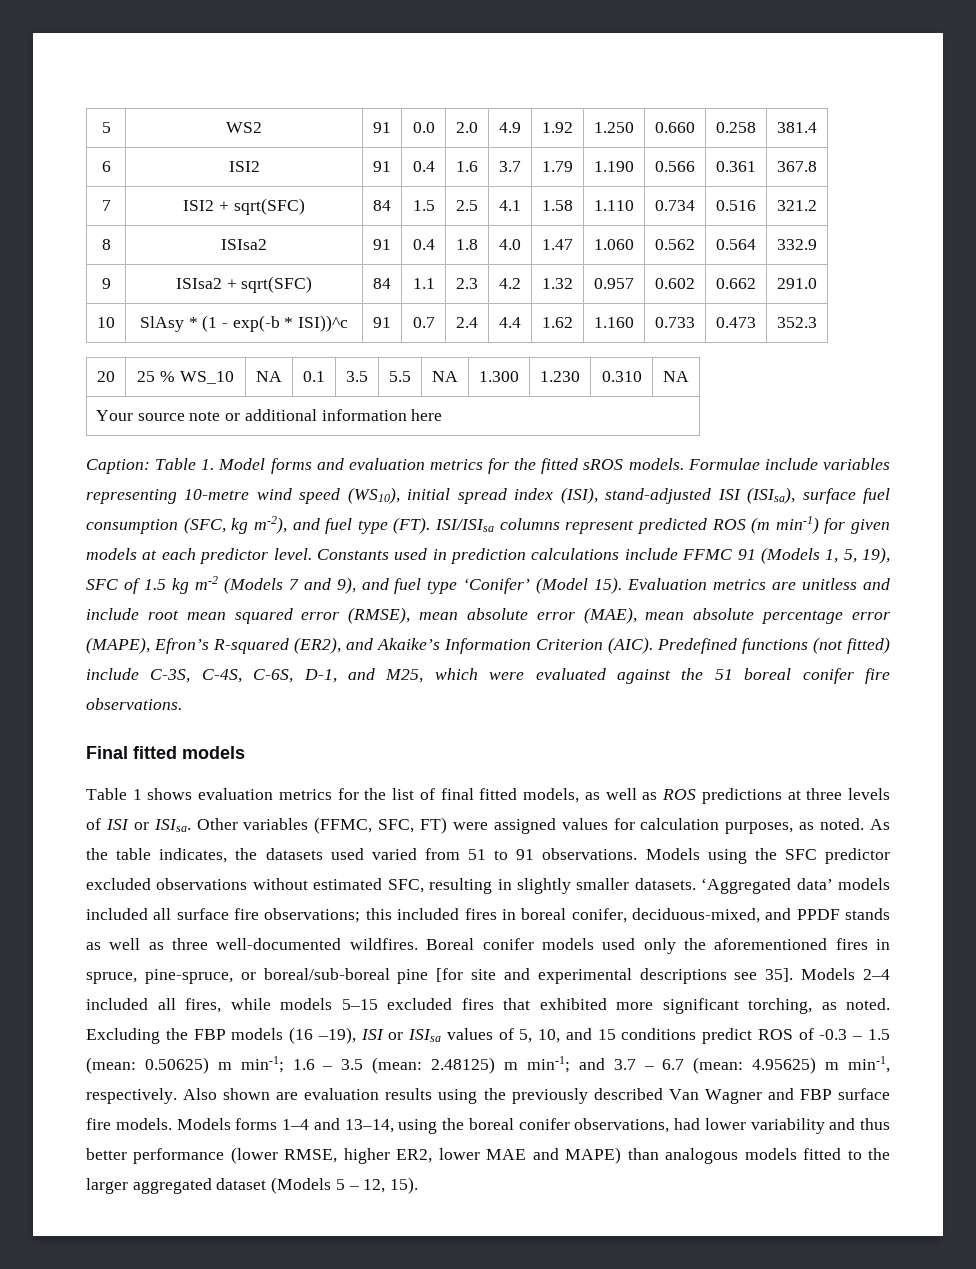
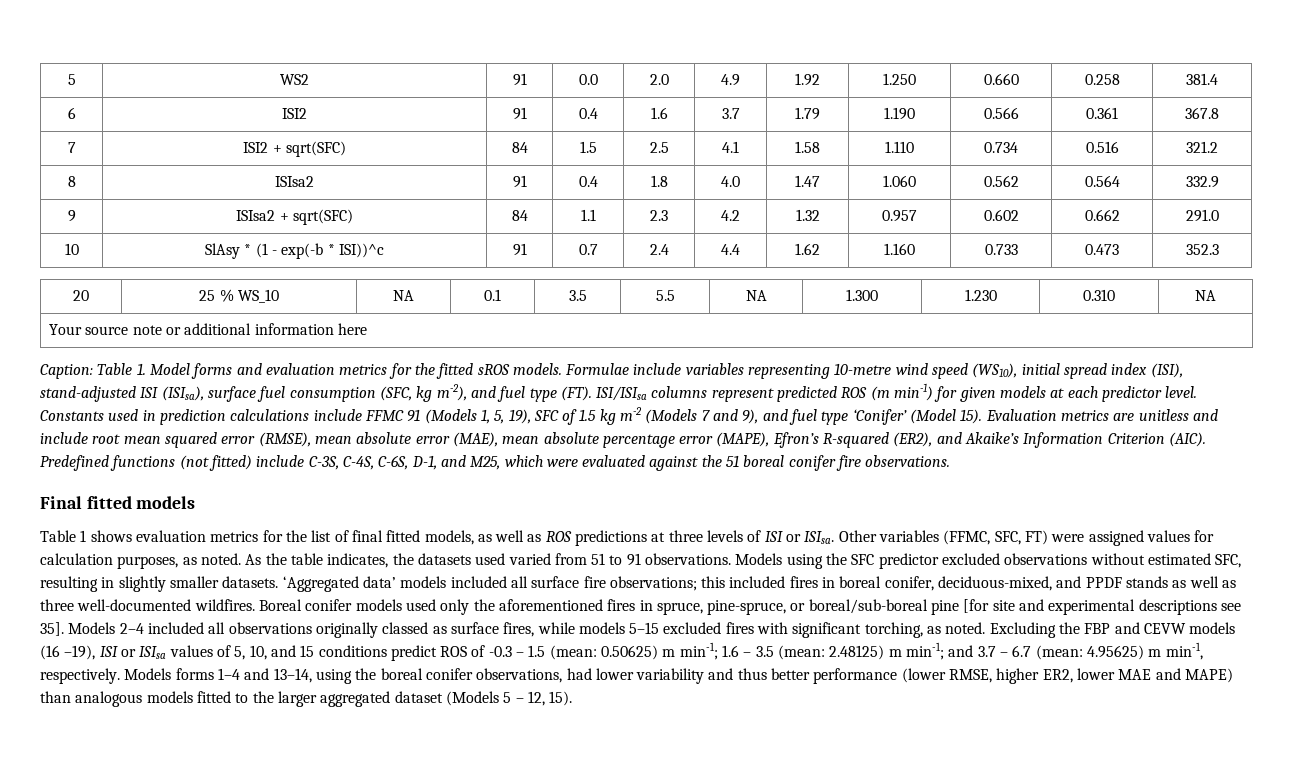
- Models 2–4 included all fires, while models 5–15 excluded fires that exhibited more significant torching, as noted.
+ Models 2–4 included all observations originally classed as surface fires, while models 5–15 excluded fires with significant torching, as noted.
- Excluding the FBP models (16 –19), ISI or ISIsa values of 5, 10, and 15 conditions predict ROS of -0.3 – 1.5 (mean: 0.50625) m min-1; 1.6 – 3.5 (mean: 2.48125) m min-1; and 3.7 – 6.7 (mean: 4.95625) m min-1, respectively.
+ Excluding the FBP and CEVW models (16 –19), ISI or ISIsa values of 5, 10, and 15 conditions predict ROS of -0.3 – 1.5 (mean: 0.50625) m min-1; 1.6 – 3.5 (mean: 2.48125) m min-1; and 3.7 – 6.7 (mean: 4.95625) m min-1, respectively.
- Also shown are evaluation results using the previously described Van Wagner and FBP surface fire models.

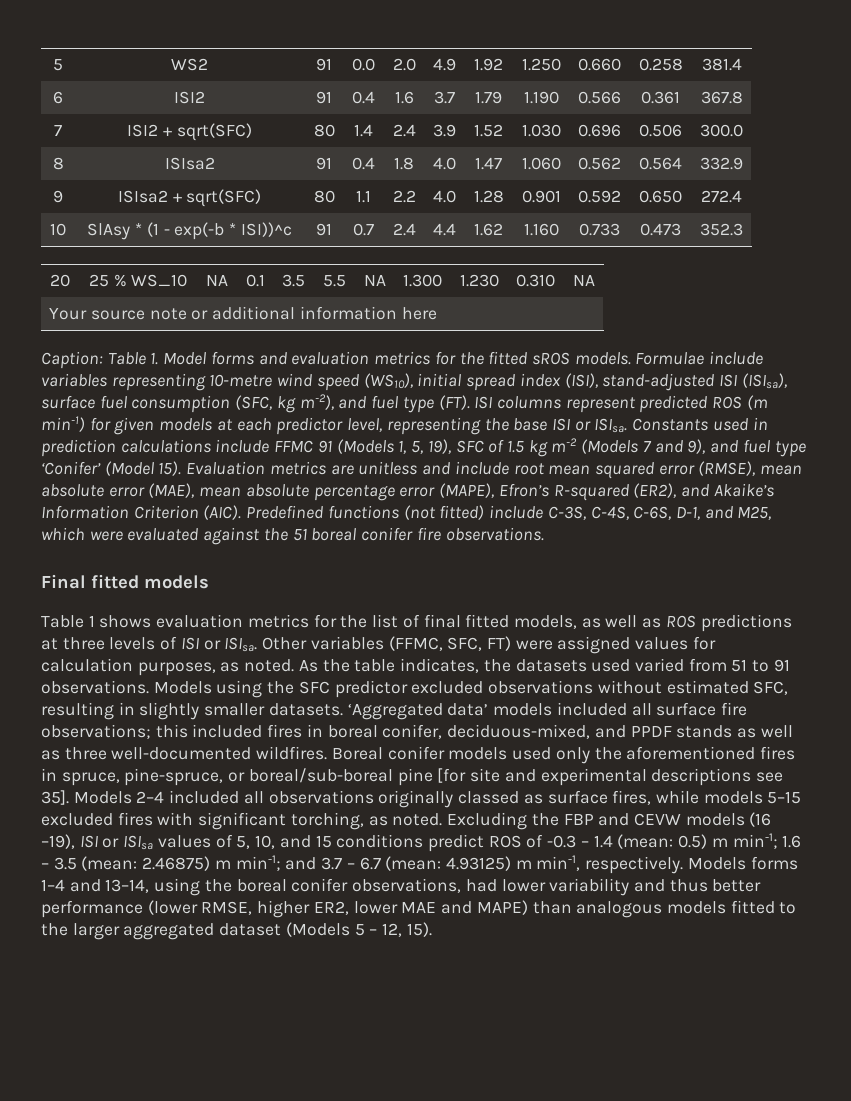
- 7 | ISI2 + sqrt(SFC) | 84 | 1.5 | 2.5 | 4.1 | 1.58 | 1.110 | 0.734 | 0.516 | 321.2
+ 7 | ISI2 + sqrt(SFC) | 80 | 1.4 | 2.4 | 3.9 | 1.52 | 1.030 | 0.696 | 0.506 | 300.0
- 9 | ISIsa2 + sqrt(SFC) | 84 | 1.1 | 2.3 | 4.2 | 1.32 | 0.957 | 0.602 | 0.662 | 291.0
+ 9 | ISIsa2 + sqrt(SFC) | 80 | 1.1 | 2.2 | 4.0 | 1.28 | 0.901 | 0.592 | 0.650 | 272.4
- Formulae include variables representing 10-metre wind speed (WS10), initial spread index (ISI), stand-adjusted ISI (ISIsa), surface fuel consumption (SFC, kg m-2), and fuel type (FT). ISI/ISIsa columns represent predicted ROS (m min-1) for given models at each predictor level.
+ Formulae include variables representing 10-metre wind speed (WS10), initial spread index (ISI), stand-adjusted ISI (ISIsa), surface fuel consumption (SFC, kg m-2), and fuel type (FT). ISI columns represent predicted ROS (m min-1) for given models at each predictor level, representing the base ISI or ISIsa.
- Excluding the FBP and CEVW models (16 –19), ISI or ISIsa values of 5, 10, and 15 conditions predict ROS of -0.3 – 1.5 (mean: 0.50625) m min-1; 1.6 – 3.5 (mean: 2.48125) m min-1; and 3.7 – 6.7 (mean: 4.95625) m min-1, respectively.
+ Excluding the FBP and CEVW models (16 –19), ISI or ISIsa values of 5, 10, and 15 conditions predict ROS of -0.3 – 1.4 (mean: 0.5) m min-1; 1.6 – 3.5 (mean: 2.46875) m min-1; and 3.7 – 6.7 (mean: 4.93125) m min-1, respectively.

